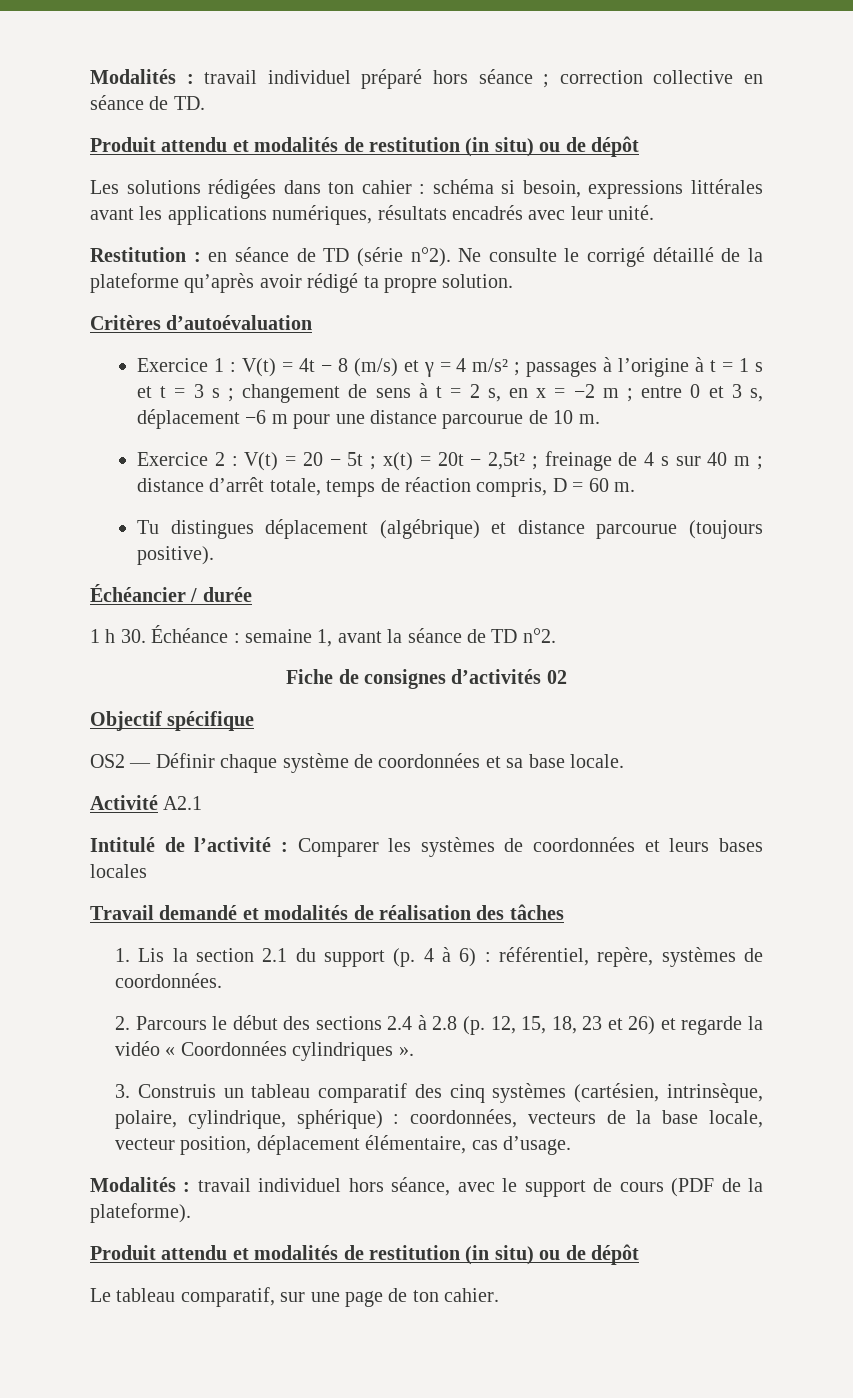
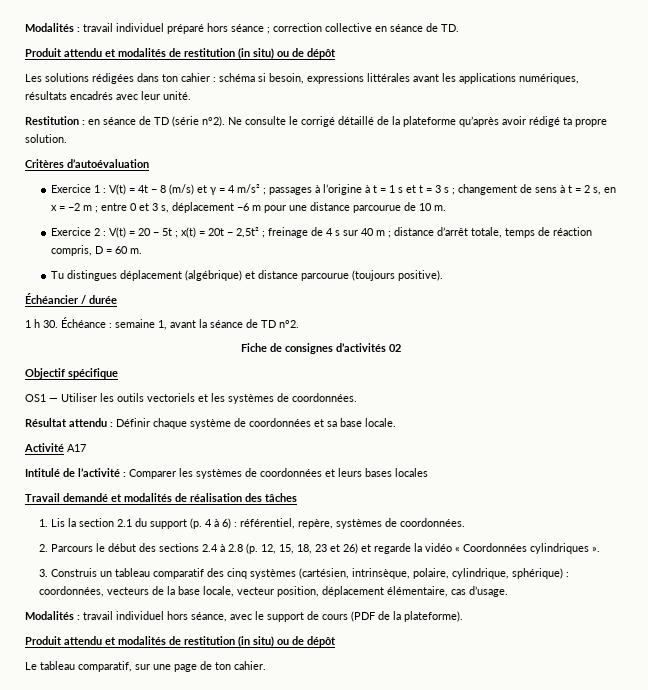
- OS2 — Définir chaque système de coordonnées et sa base locale.
+ OS1 — Utiliser les outils vectoriels et les systèmes de coordonnées.
+ Résultat attendu : Définir chaque système de coordonnées et sa base locale.
- Activité A2.1
+ Activité A17

